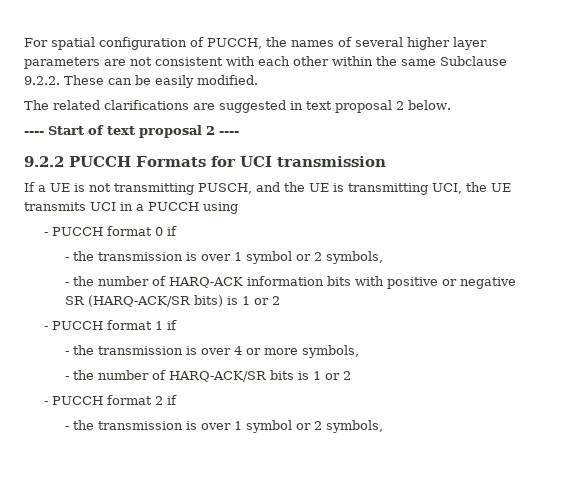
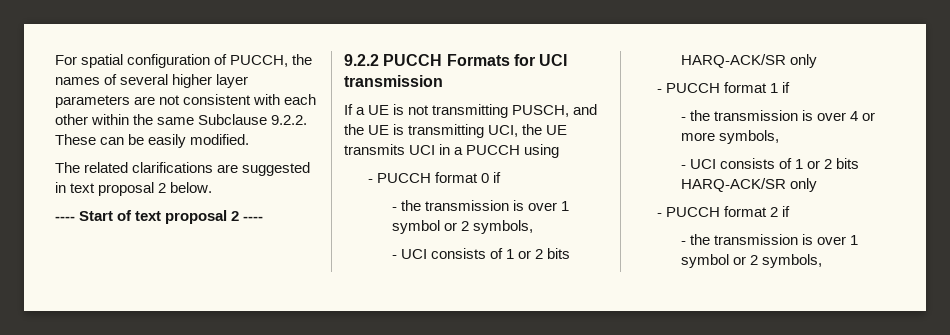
  - PUCCH format 0 if
  - the transmission is over 1 symbol or 2 symbols,
- - the number of HARQ-ACK information bits with positive or negative SR (HARQ-ACK/SR bits) is 1 or 2
+ - UCI consists of 1 or 2 bits HARQ-ACK/SR only
  - the transmission is over 4 or more symbols,
- - the number of HARQ-ACK/SR bits is 1 or 2
+ - UCI consists of 1 or 2 bits HARQ-ACK/SR only

